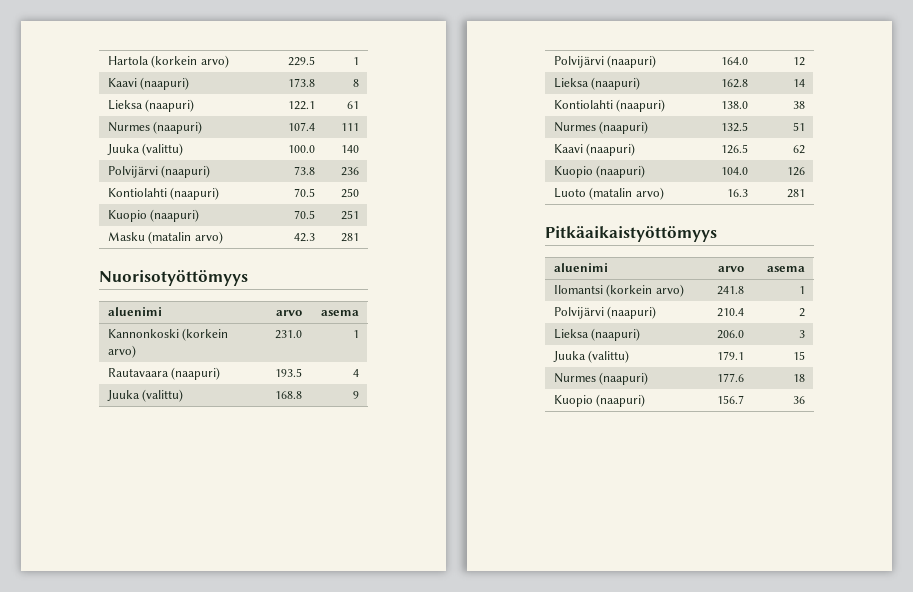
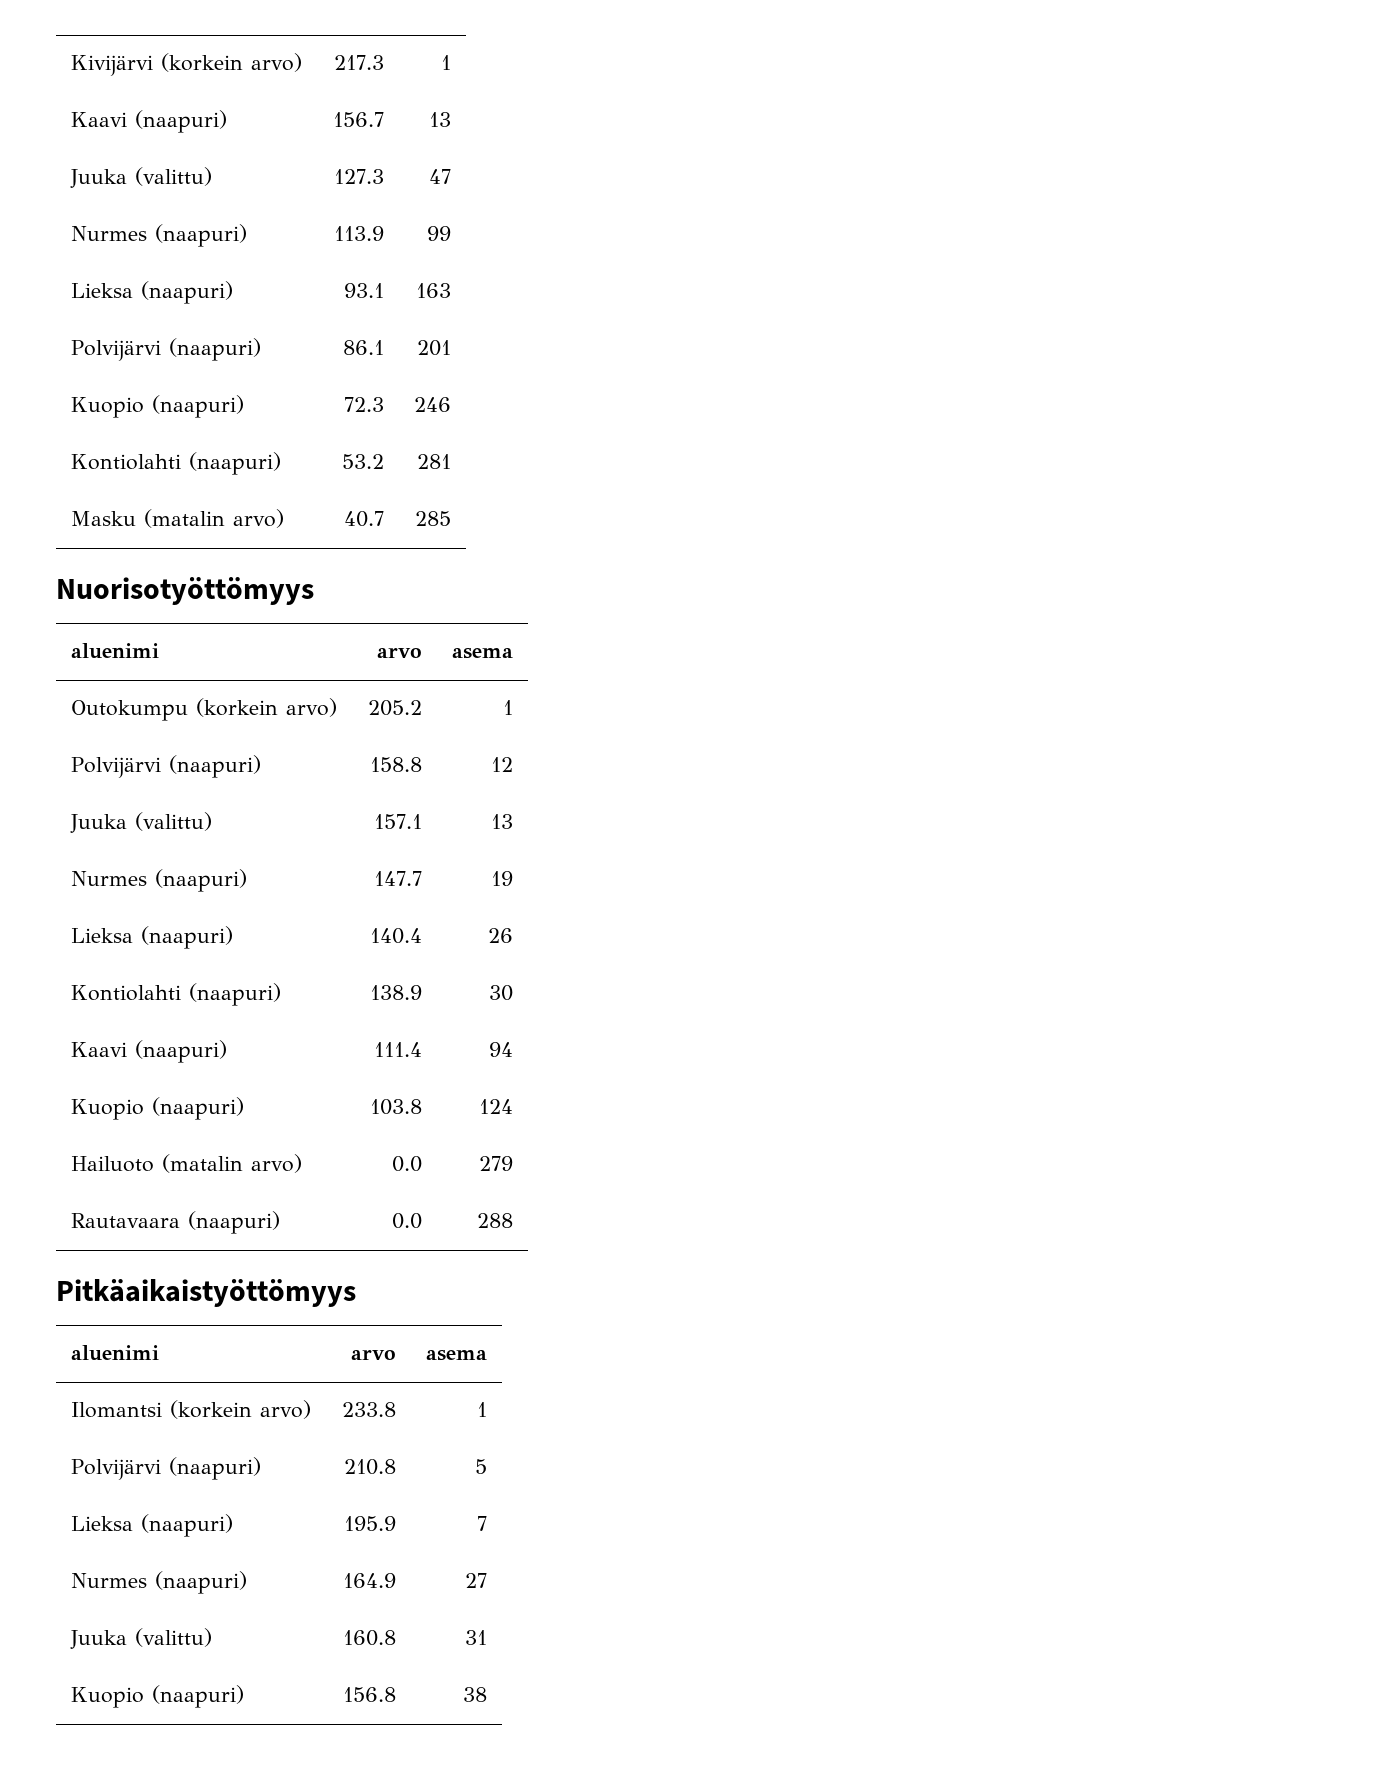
- Hartola (korkein arvo) | 229.5 | 1
+ Kivijärvi (korkein arvo) | 217.3 | 1
- Kaavi (naapuri) | 173.8 | 8
- Lieksa (naapuri) | 122.1 | 61
- Nurmes (naapuri) | 107.4 | 111
- Juuka (valittu) | 100.0 | 140
- Polvijärvi (naapuri) | 73.8 | 236
- Kontiolahti (naapuri) | 70.5 | 250
- Kuopio (naapuri) | 70.5 | 251
+ Kaavi (naapuri) | 156.7 | 13
+ Juuka (valittu) | 127.3 | 47
+ Nurmes (naapuri) | 113.9 | 99
+ Lieksa (naapuri) | 93.1 | 163
+ Polvijärvi (naapuri) | 86.1 | 201
+ Kuopio (naapuri) | 72.3 | 246
+ Kontiolahti (naapuri) | 53.2 | 281
- Masku (matalin arvo) | 42.3 | 281
+ Masku (matalin arvo) | 40.7 | 285
- Kannonkoski (korkein arvo) | 231.0 | 1
- Rautavaara (naapuri) | 193.5 | 4
- Juuka (valittu) | 168.8 | 9
- Polvijärvi (naapuri) | 164.0 | 12
- Lieksa (naapuri) | 162.8 | 14
- Kontiolahti (naapuri) | 138.0 | 38
- Nurmes (naapuri) | 132.5 | 51
- Kaavi (naapuri) | 126.5 | 62
- Kuopio (naapuri) | 104.0 | 126
- Luoto (matalin arvo) | 16.3 | 281
+ Outokumpu (korkein arvo) | 205.2 | 1
+ Polvijärvi (naapuri) | 158.8 | 12
+ Juuka (valittu) | 157.1 | 13
+ Nurmes (naapuri) | 147.7 | 19
+ Lieksa (naapuri) | 140.4 | 26
+ Kontiolahti (naapuri) | 138.9 | 30
+ Kaavi (naapuri) | 111.4 | 94
+ Kuopio (naapuri) | 103.8 | 124
+ Hailuoto (matalin arvo) | 0.0 | 279
+ Rautavaara (naapuri) | 0.0 | 288
- Ilomantsi (korkein arvo) | 241.8 | 1
- Polvijärvi (naapuri) | 210.4 | 2
- Lieksa (naapuri) | 206.0 | 3
- Juuka (valittu) | 179.1 | 15
- Nurmes (naapuri) | 177.6 | 18
- Kuopio (naapuri) | 156.7 | 36
+ Ilomantsi (korkein arvo) | 233.8 | 1
+ Polvijärvi (naapuri) | 210.8 | 5
+ Lieksa (naapuri) | 195.9 | 7
+ Nurmes (naapuri) | 164.9 | 27
+ Juuka (valittu) | 160.8 | 31
+ Kuopio (naapuri) | 156.8 | 38

